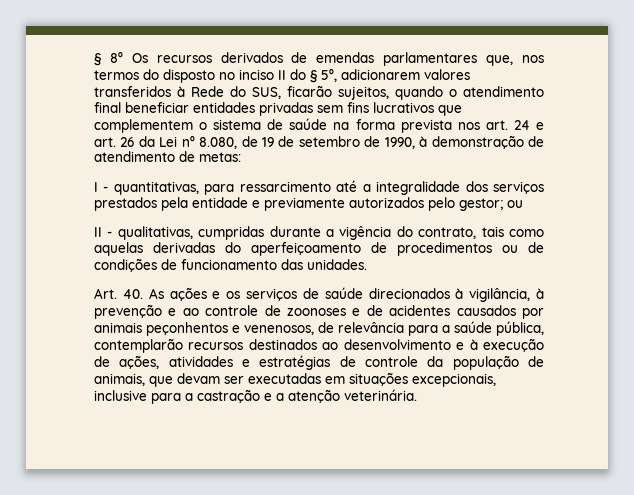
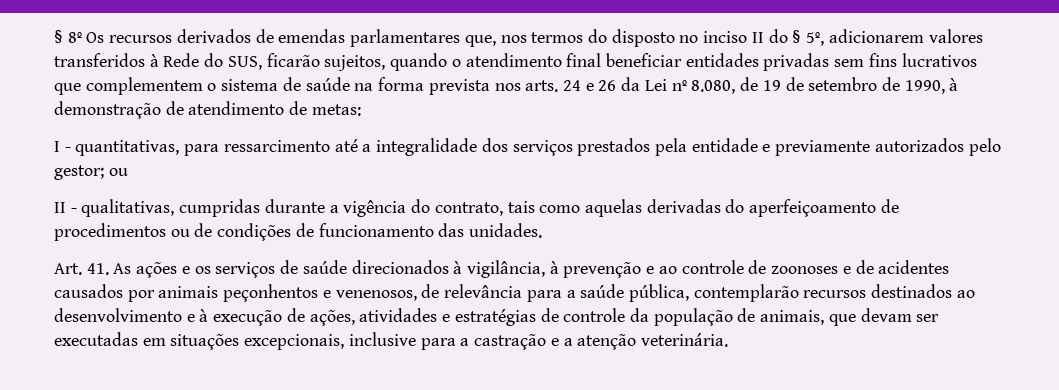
- § 8º Os recursos derivados de emendas parlamentares que, nos termos do disposto no inciso II do § 5º, adicionarem valores transferidos à Rede do SUS, ficarão sujeitos, quando o atendimento final beneficiar entidades privadas sem fins lucrativos que complementem o sistema de saúde na forma prevista nos art. 24 e art. 26 da Lei nº 8.080, de 19 de setembro de 1990, à demonstração de atendimento de metas:
+ § 8º Os recursos derivados de emendas parlamentares que, nos termos do disposto no inciso II do § 5º, adicionarem valores transferidos à Rede do SUS, ficarão sujeitos, quando o atendimento final beneficiar entidades privadas sem fins lucrativos que complementem o sistema de saúde na forma prevista nos arts. 24 e 26 da Lei nº 8.080, de 19 de setembro de 1990, à demonstração de atendimento de metas:
- Art. 40. As ações e os serviços de saúde direcionados à vigilância, à prevenção e ao controle de zoonoses e de acidentes causados por animais peçonhentos e venenosos, de relevância para a saúde pública, contemplarão recursos destinados ao desenvolvimento e à execução de ações, atividades e estratégias de controle da população de animais, que devam ser executadas em situações excepcionais, inclusive para a castração e a atenção veterinária.
+ Art. 41. As ações e os serviços de saúde direcionados à vigilância, à prevenção e ao controle de zoonoses e de acidentes causados por animais peçonhentos e venenosos, de relevância para a saúde pública, contemplarão recursos destinados ao desenvolvimento e à execução de ações, atividades e estratégias de controle da população de animais, que devam ser executadas em situações excepcionais, inclusive para a castração e a atenção veterinária.

